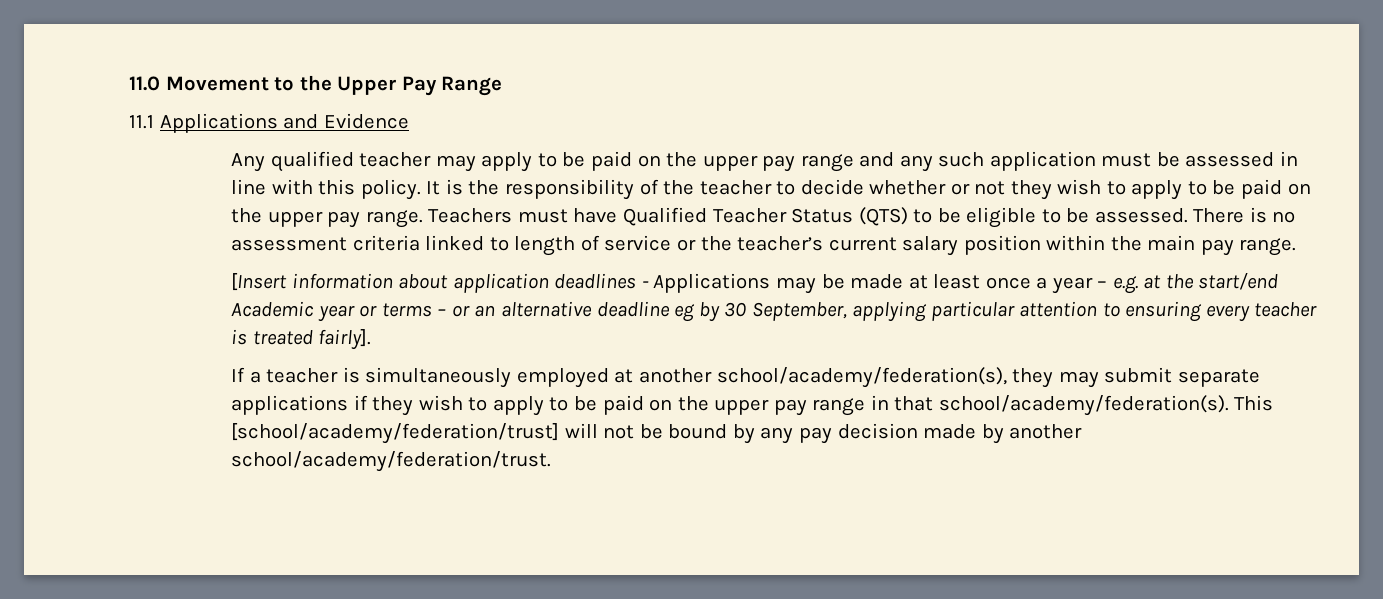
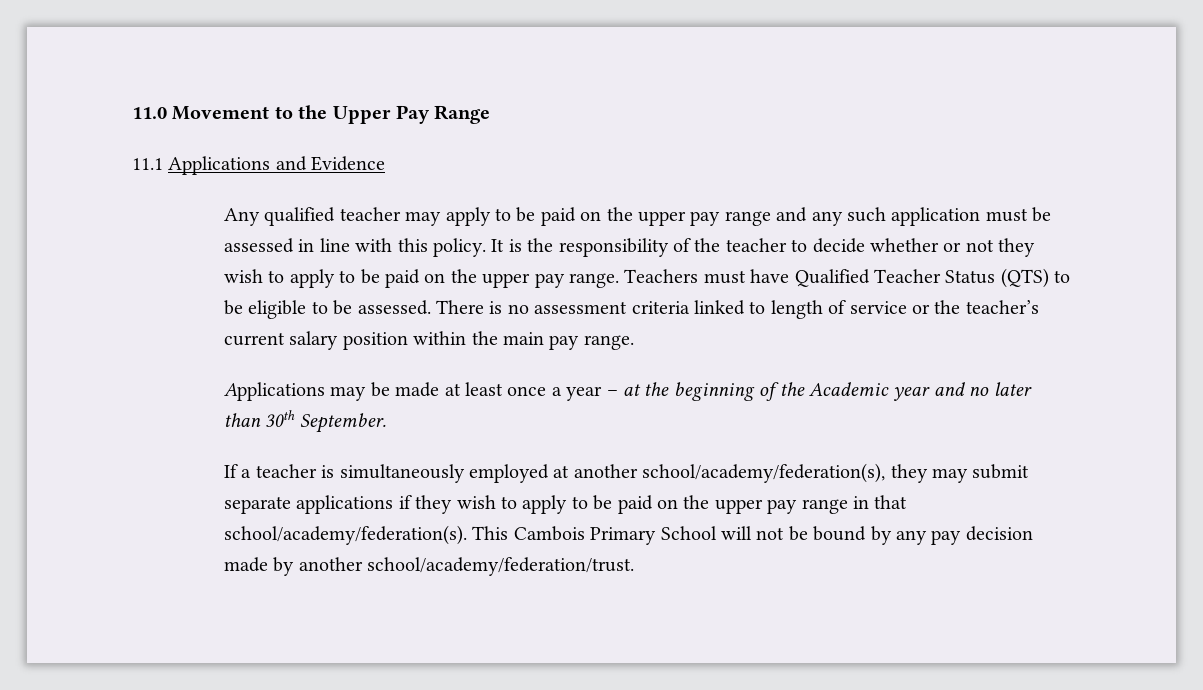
- [Insert information about application deadlines - Applications may be made at least once a year – e.g. at the start/end Academic year or terms – or an alternative deadline eg by 30 September, applying particular attention to ensuring every teacher is treated fairly].
+ Applications may be made at least once a year – at the beginning of the Academic year and no later than 30th September.
- This [school/academy/federation/trust] will not be bound by any pay decision made by another school/academy/federation/trust.
+ This Cambois Primary School will not be bound by any pay decision made by another school/academy/federation/trust.

